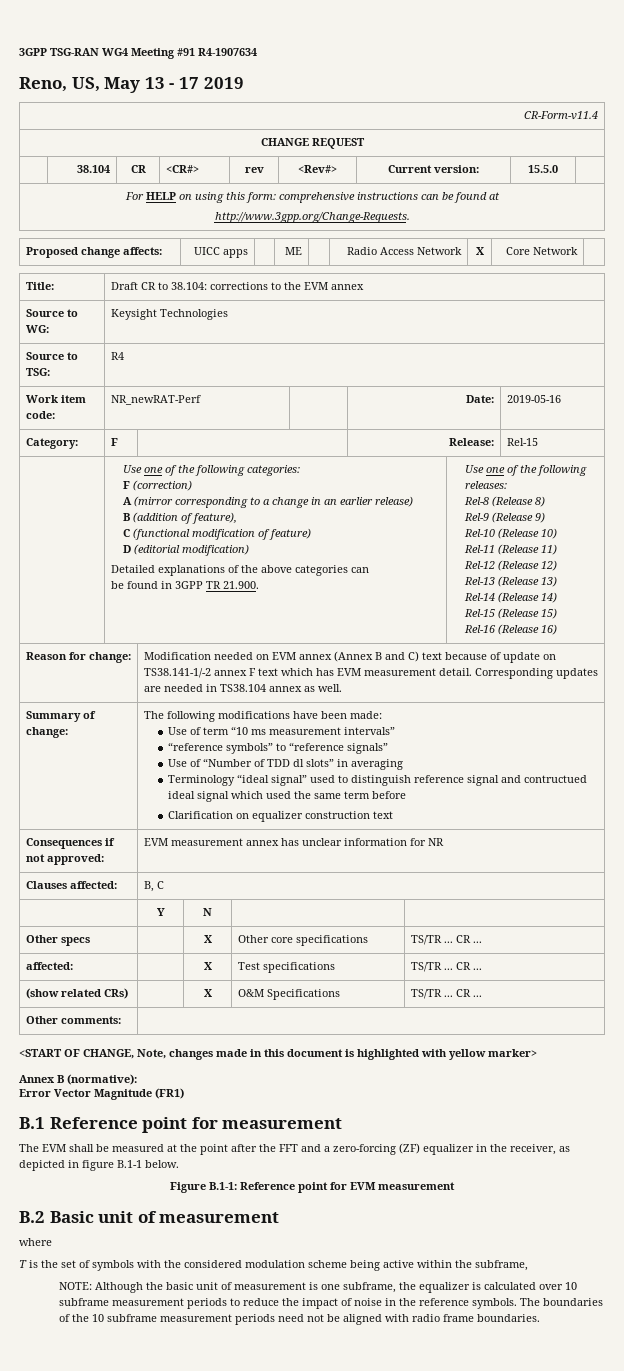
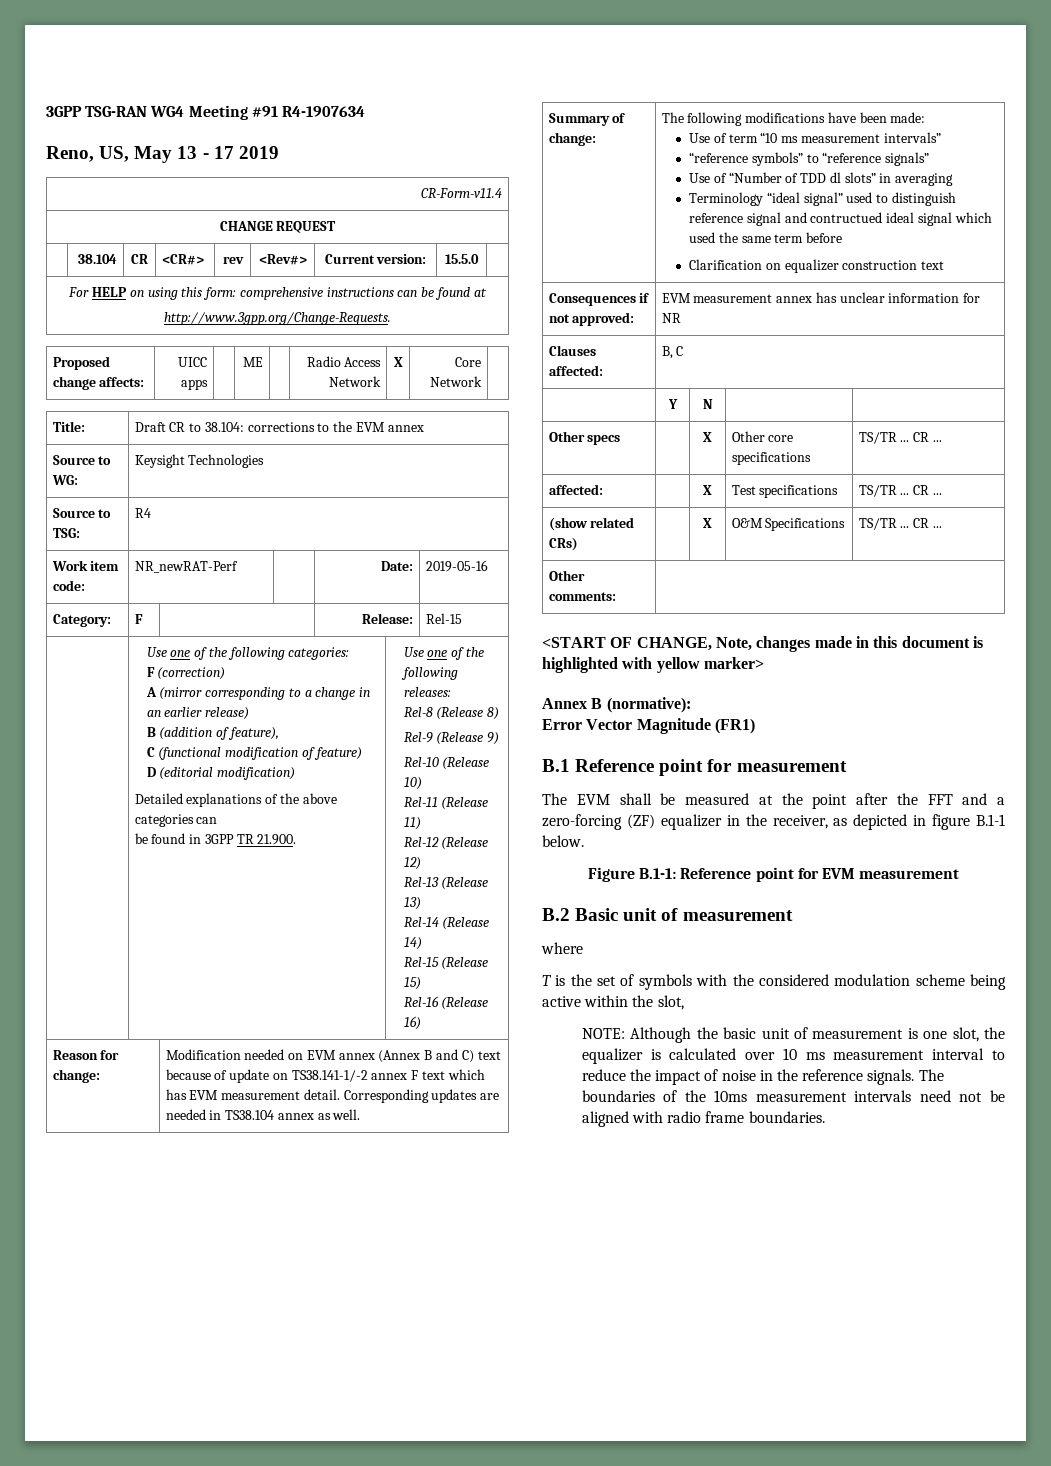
- T is the set of symbols with the considered modulation scheme being active within the subframe,
+ T is the set of symbols with the considered modulation scheme being active within the slot,
- NOTE: Although the basic unit of measurement is one subframe, the equalizer is calculated over 10 subframe measurement periods to reduce the impact of noise in the reference symbols.
+ NOTE: Although the basic unit of measurement is one slot, the equalizer is calculated over 10 ms measurement interval to reduce the impact of noise in the reference signals.
- The boundaries of the 10 subframe measurement periods need not be aligned with radio frame boundaries.
+ The boundaries of the 10ms measurement intervals need not be aligned with radio frame boundaries.

